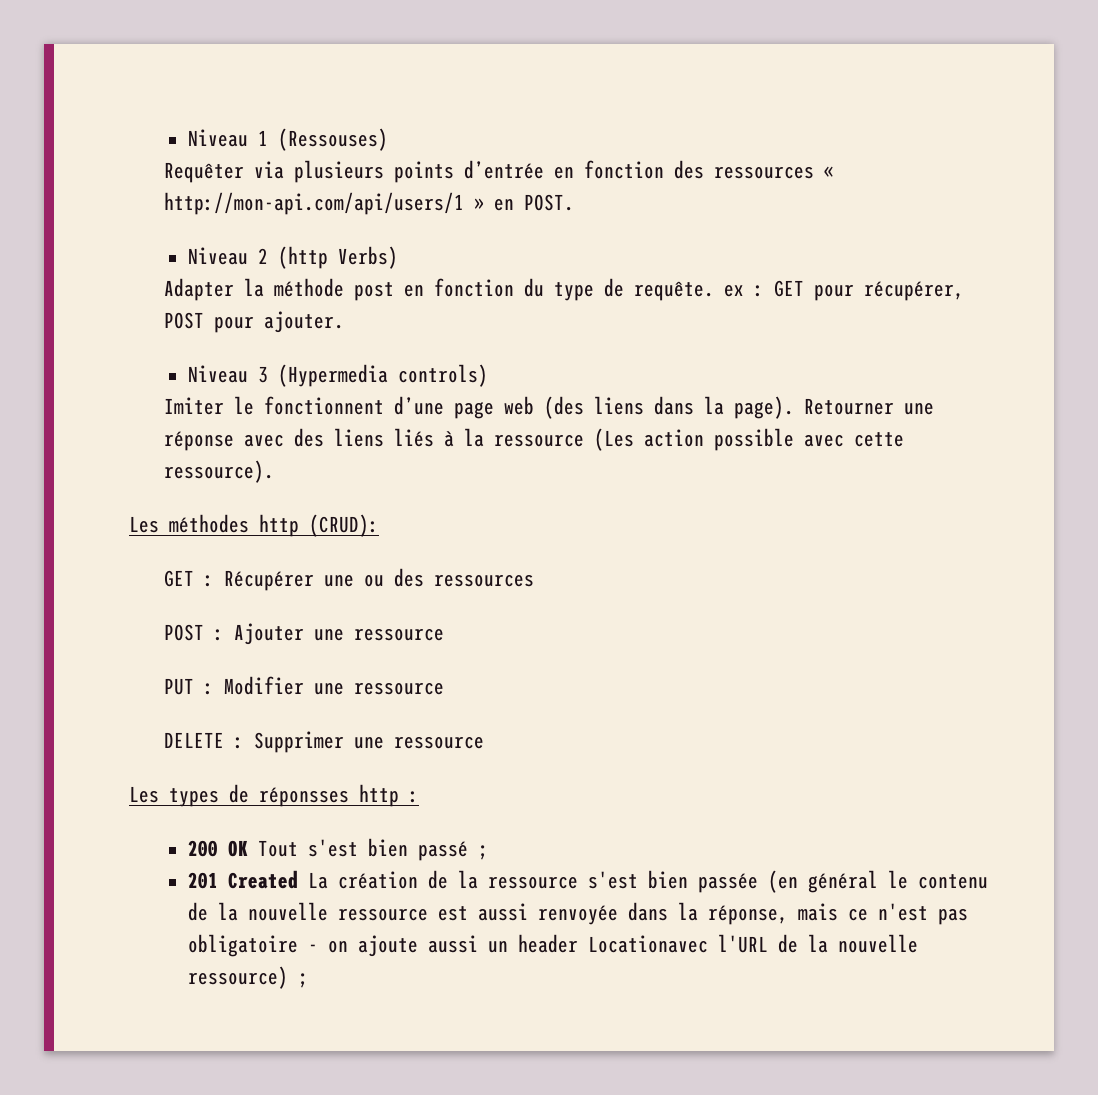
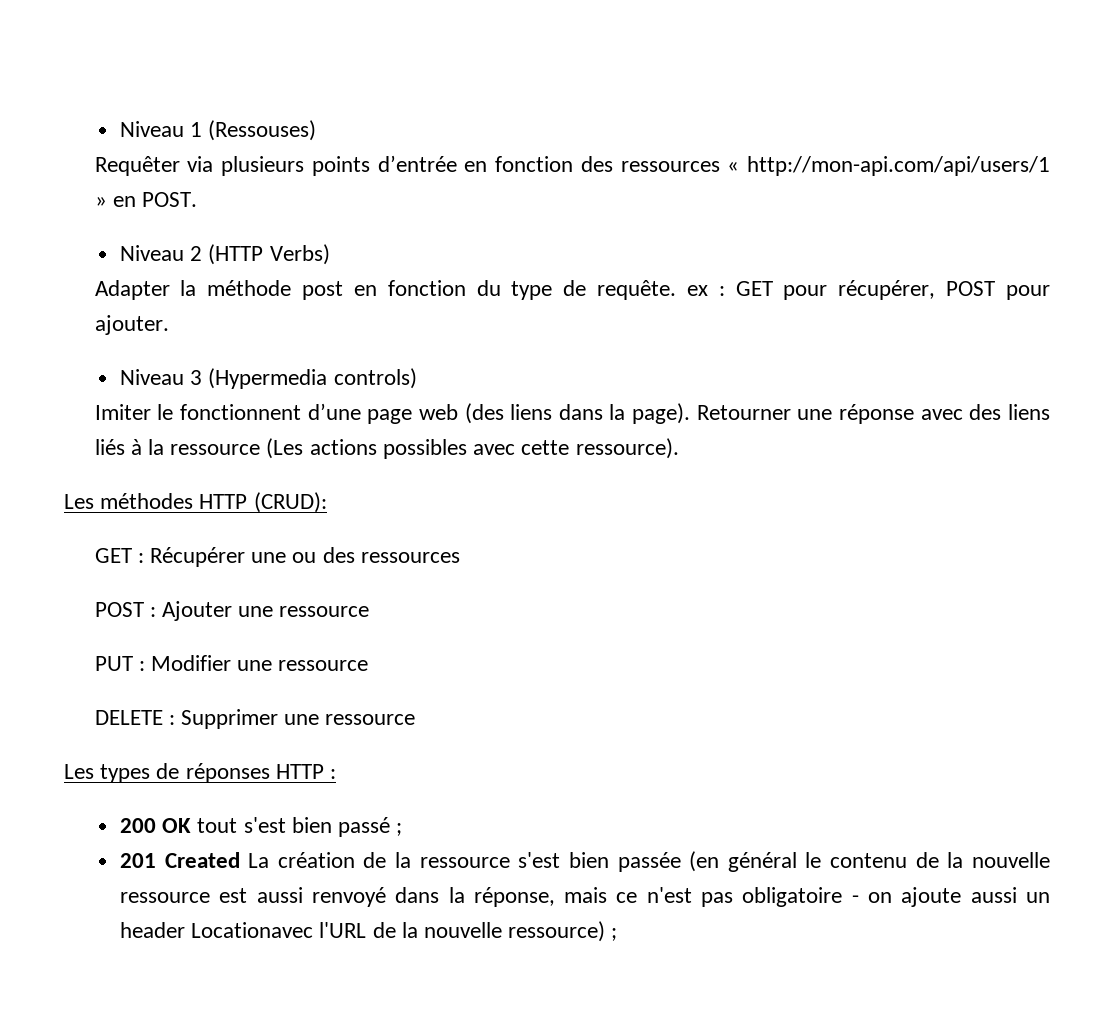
- Niveau 2 (http Verbs)
+ Niveau 2 (HTTP Verbs)
- Retourner une réponse avec des liens liés à la ressource (Les action possible avec cette ressource).
+ Retourner une réponse avec des liens liés à la ressource (Les actions possibles avec cette ressource).
- Les méthodes http (CRUD):
+ Les méthodes HTTP (CRUD):
- Les types de réponsses http :
+ Les types de réponses HTTP :
- 200 OK Tout s'est bien passé ;
+ 200 OK tout s'est bien passé ;
- 201 Created La création de la ressource s'est bien passée (en général le contenu de la nouvelle ressource est aussi renvoyée dans la réponse, mais ce n'est pas obligatoire - on ajoute aussi un header Locationavec l'URL de la nouvelle ressource) ;
+ 201 Created La création de la ressource s'est bien passée (en général le contenu de la nouvelle ressource est aussi renvoyé dans la réponse, mais ce n'est pas obligatoire - on ajoute aussi un header Locationavec l'URL de la nouvelle ressource) ;

